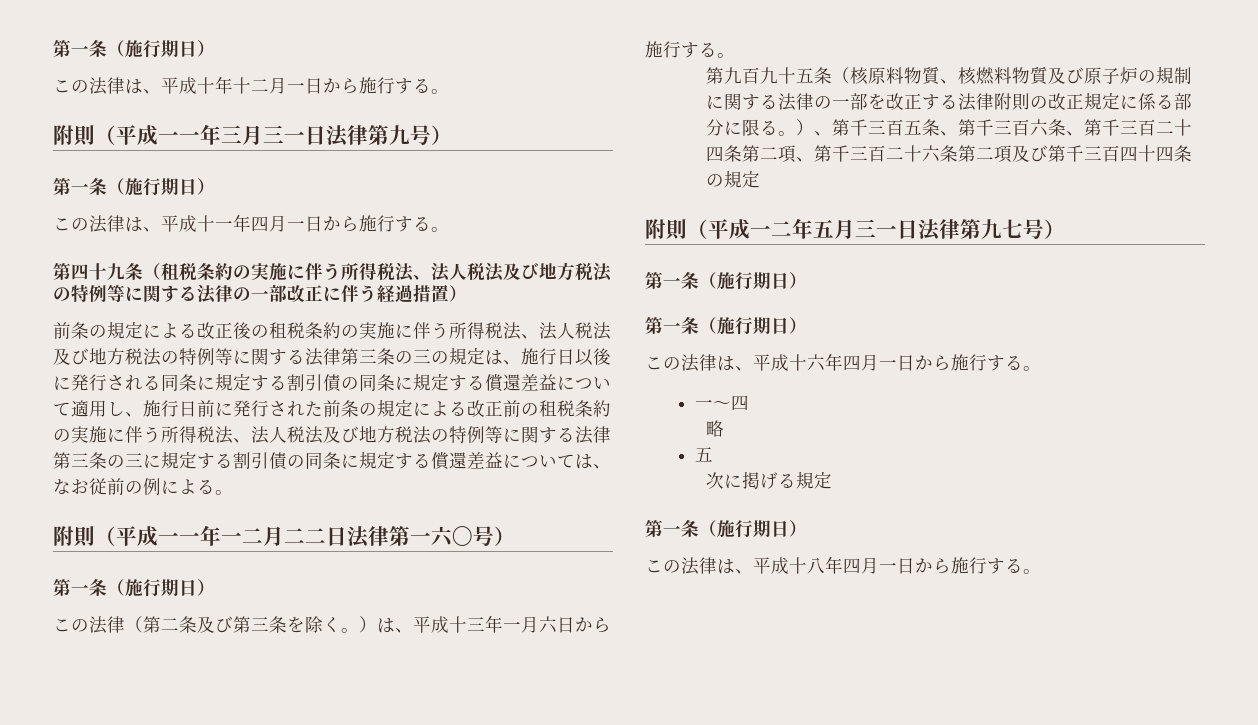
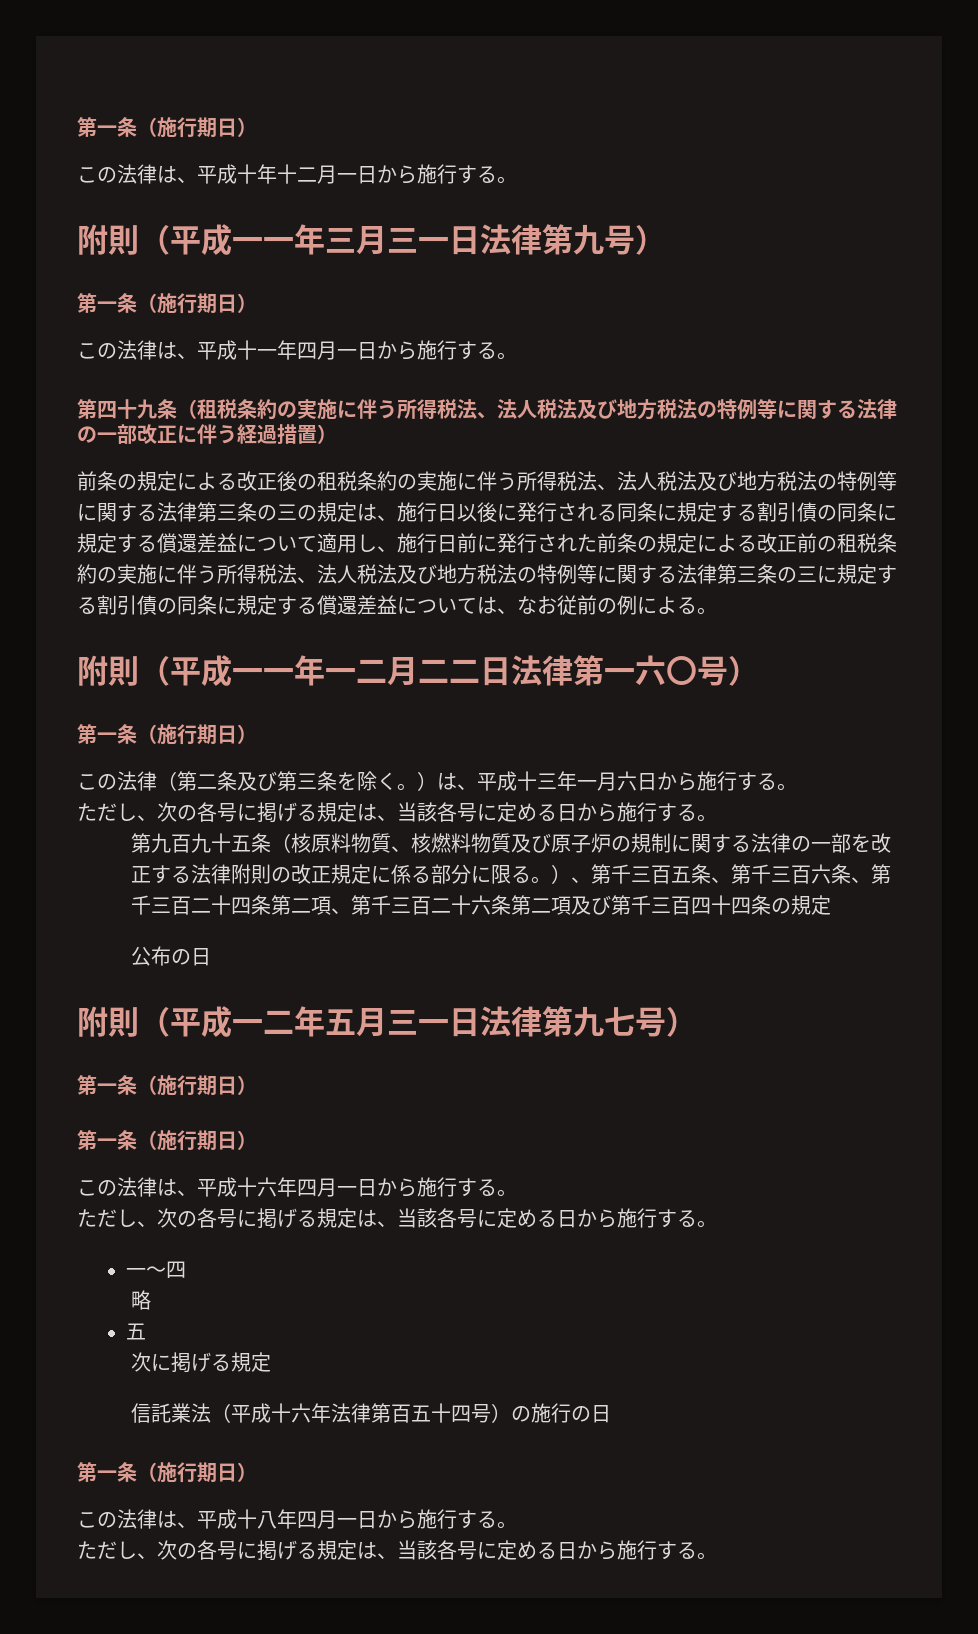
  この法律（第二条及び第三条を除く。）は、平成十三年一月六日から施行する。
+ ただし、次の各号に掲げる規定は、当該各号に定める日から施行する。
+ 公布の日
  この法律は、平成十六年四月一日から施行する。
+ ただし、次の各号に掲げる規定は、当該各号に定める日から施行する。
+ 信託業法（平成十六年法律第百五十四号）の施行の日
  この法律は、平成十八年四月一日から施行する。
+ ただし、次の各号に掲げる規定は、当該各号に定める日から施行する。

